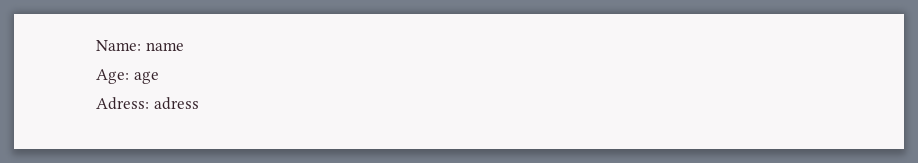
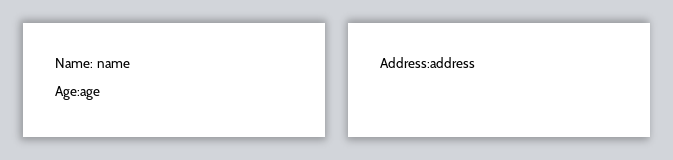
- Age: age
- Adress: adress
+ Age:age
+ Address:address

